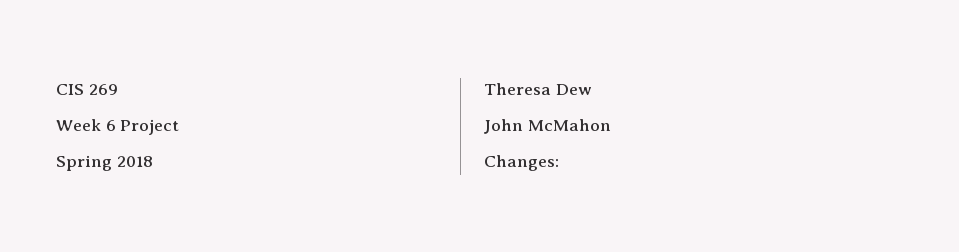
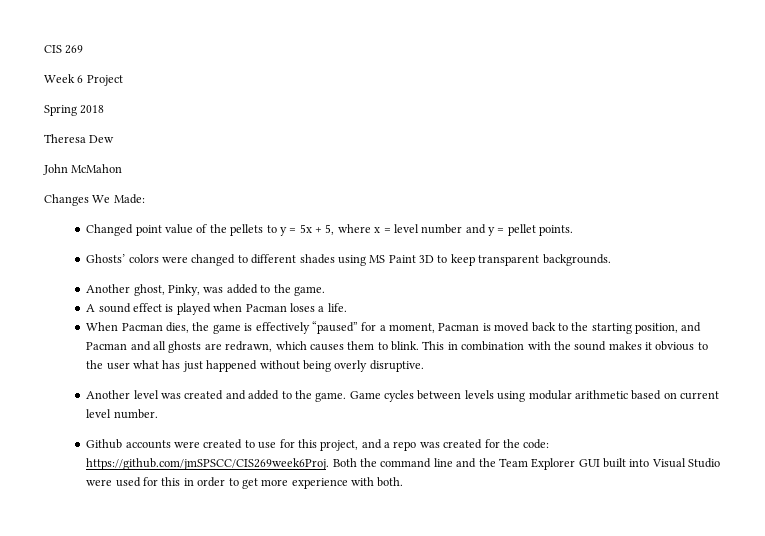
- Changes:
+ Changes We Made:
+ Changed point value of the pellets to y = 5x + 5, where x = level number and y = pellet points.
+ Ghosts’ colors were changed to different shades using MS Paint 3D to keep transparent backgrounds.
+ Another ghost, Pinky, was added to the game.
+ A sound effect is played when Pacman loses a life.
+ When Pacman dies, the game is effectively “paused” for a moment, Pacman is moved back to the starting position, and Pacman and all ghosts are redrawn, which causes them to blink. This in combination with the sound makes it obvious to the user what has just happened without being overly disruptive.
+ Another level was created and added to the game. Game cycles between levels using modular arithmetic based on current level number.
+ Github accounts were created to use for this project, and a repo was created for the code: https://github.com/jmSPSCC/CIS269week6Proj. Both the command line and the Team Explorer GUI built into Visual Studio were used for this in order to get more experience with both.

